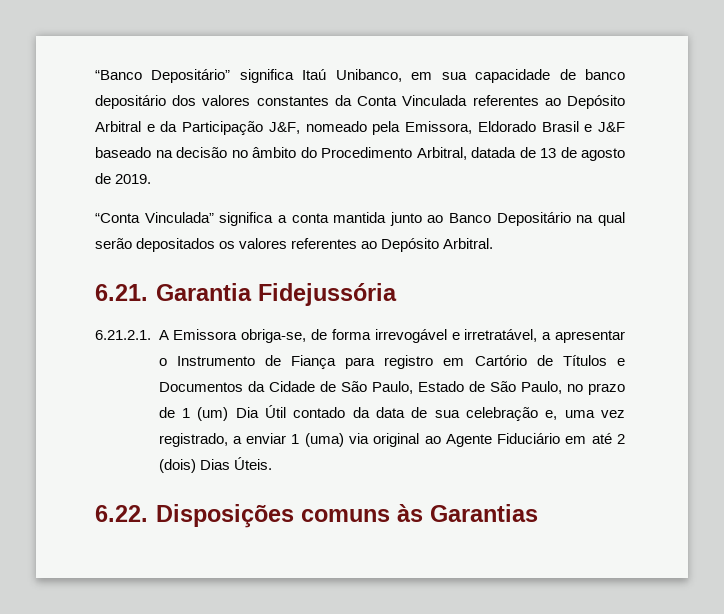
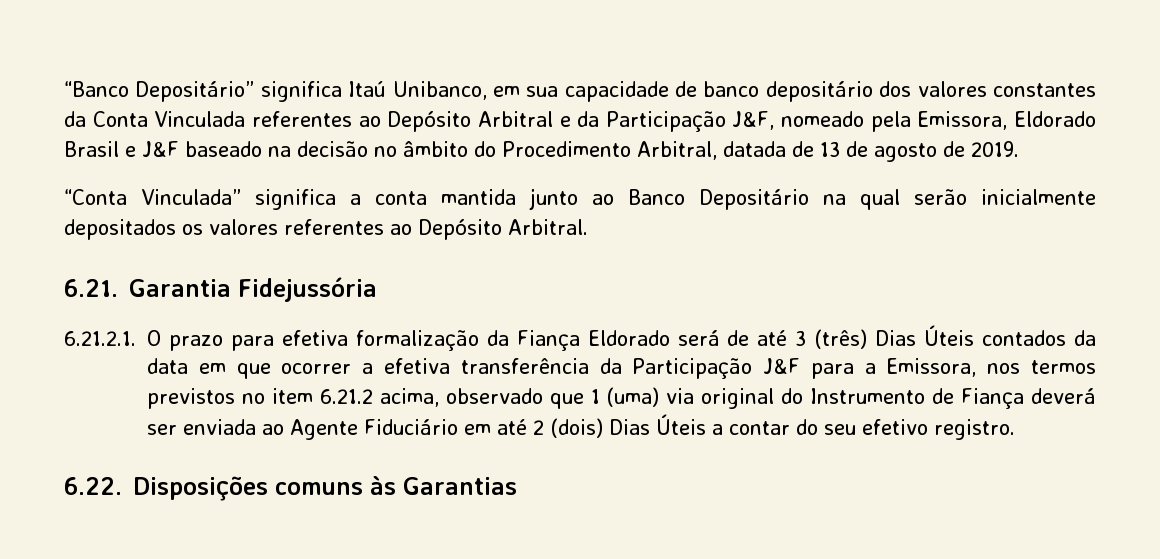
- “Conta Vinculada” significa a conta mantida junto ao Banco Depositário na qual serão depositados os valores referentes ao Depósito Arbitral.
+ “Conta Vinculada” significa a conta mantida junto ao Banco Depositário na qual serão inicialmente depositados os valores referentes ao Depósito Arbitral.
- 6.21.2.1. A Emissora obriga-se, de forma irrevogável e irretratável, a apresentar o Instrumento de Fiança para registro em Cartório de Títulos e Documentos da Cidade de São Paulo, Estado de São Paulo, no prazo de 1 (um) Dia Útil contado da data de sua celebração e, uma vez registrado, a enviar 1 (uma) via original ao Agente Fiduciário em até 2 (dois) Dias Úteis.
+ 6.21.2.1. O prazo para efetiva formalização da Fiança Eldorado será de até 3 (três) Dias Úteis contados da data em que ocorrer a efetiva transferência da Participação J&F para a Emissora, nos termos previstos no item 6.21.2 acima, observado que 1 (uma) via original do Instrumento de Fiança deverá ser enviada ao Agente Fiduciário em até 2 (dois) Dias Úteis a contar do seu efetivo registro.

